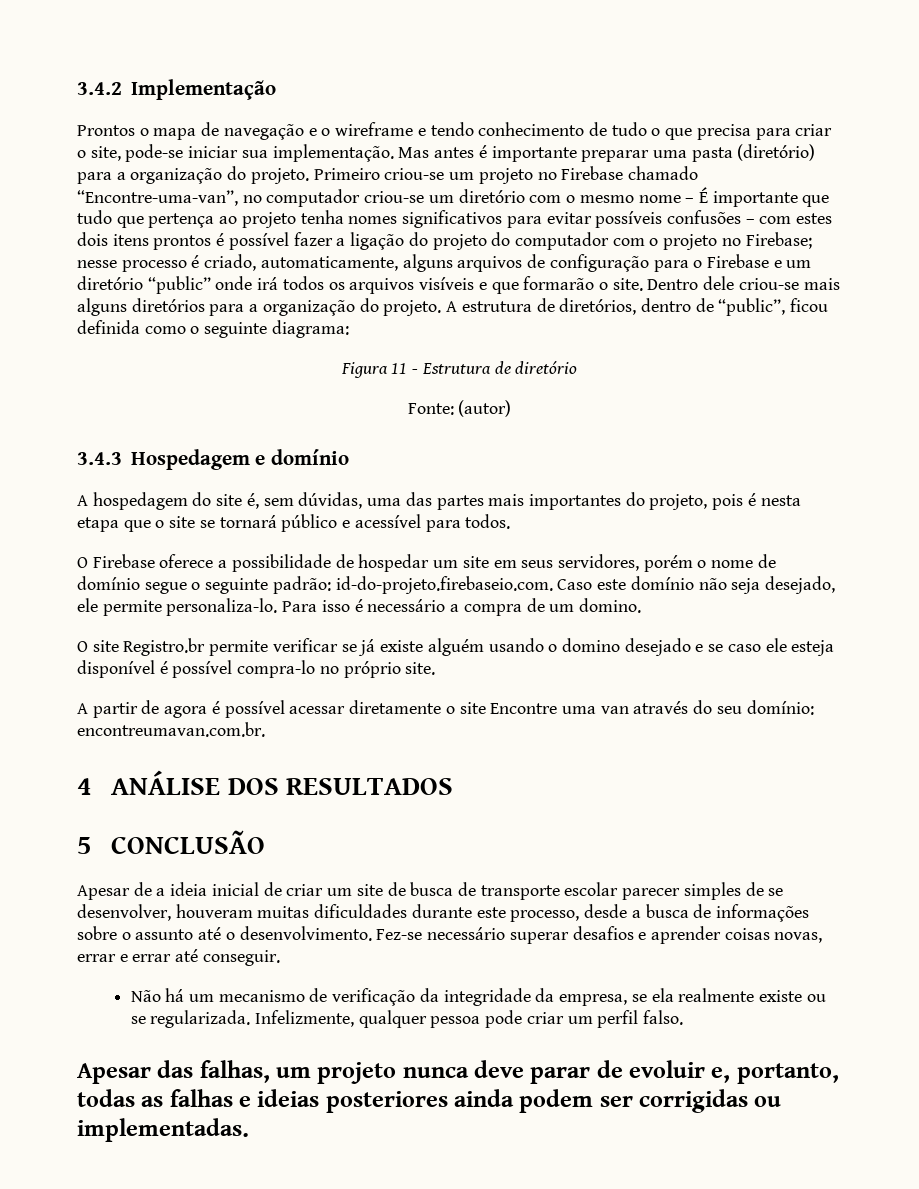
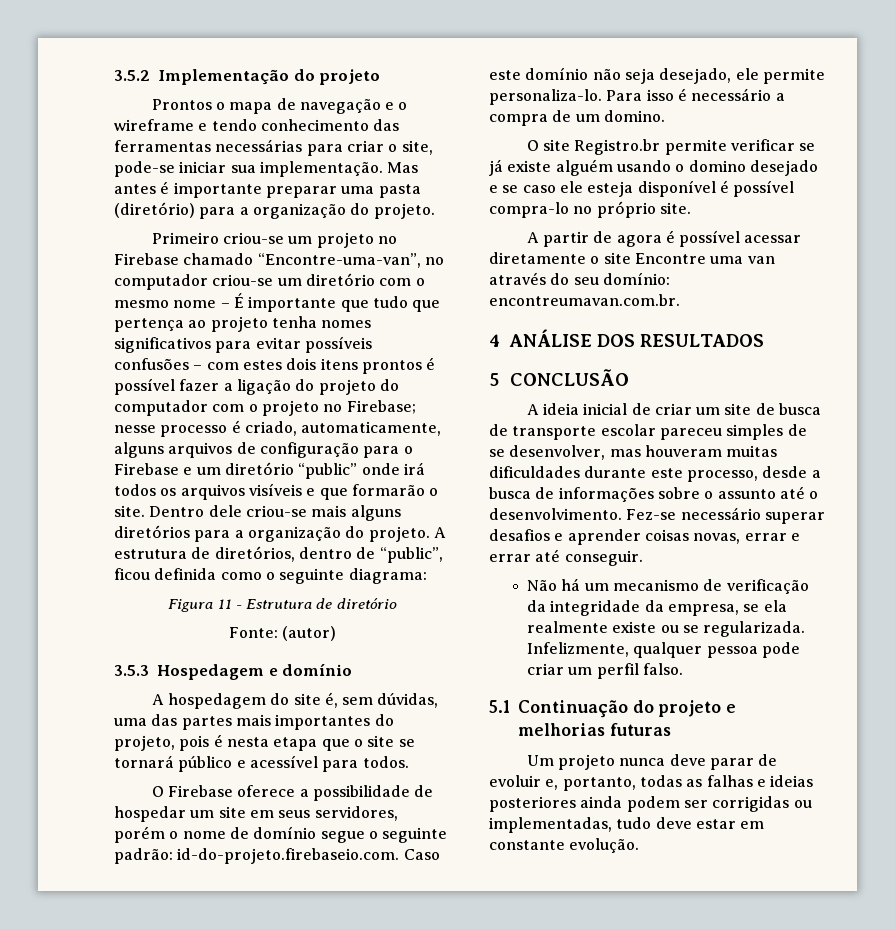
- 3.4.2 Implementação
+ 3.5.2 Implementação do projeto
- Prontos o mapa de navegação e o wireframe e tendo conhecimento de tudo o que precisa para criar o site, pode-se iniciar sua implementação.
+ Prontos o mapa de navegação e o wireframe e tendo conhecimento das ferramentas necessárias para criar o site, pode-se iniciar sua implementação.
- Mas antes é importante preparar uma pasta (diretório) para a organização do projeto. Primeiro criou-se um projeto no Firebase chamado “Encontre-uma-van”, no computador criou-se um diretório com o mesmo nome – É importante que tudo que pertença ao projeto tenha nomes significativos para evitar possíveis confusões – com estes dois itens prontos é possível fazer a ligação do projeto do computador com o projeto no Firebase;
+ Mas antes é importante preparar uma pasta (diretório) para a organização do projeto.
+ Primeiro criou-se um projeto no Firebase chamado “Encontre-uma-van”, no computador criou-se um diretório com o mesmo nome – É importante que tudo que pertença ao projeto tenha nomes significativos para evitar possíveis confusões – com estes dois itens prontos é possível fazer a ligação do projeto do computador com o projeto no Firebase;
- 3.4.3 Hospedagem e domínio
+ 3.5.3 Hospedagem e domínio
- Apesar de a ideia inicial de criar um site de busca de transporte escolar parecer simples de se desenvolver, houveram muitas dificuldades durante este processo, desde a busca de informações sobre o assunto até o desenvolvimento.
+ A ideia inicial de criar um site de busca de transporte escolar pareceu simples de se desenvolver, mas houveram muitas dificuldades durante este processo, desde a busca de informações sobre o assunto até o desenvolvimento.
- Apesar das falhas, um projeto nunca deve parar de evoluir e, portanto, todas as falhas e ideias posteriores ainda podem ser corrigidas ou implementadas.
+ 5.1 Continuação do projeto e melhorias futuras
+ Um projeto nunca deve parar de evoluir e, portanto, todas as falhas e ideias posteriores ainda podem ser corrigidas ou implementadas, tudo deve estar em constante evolução.

